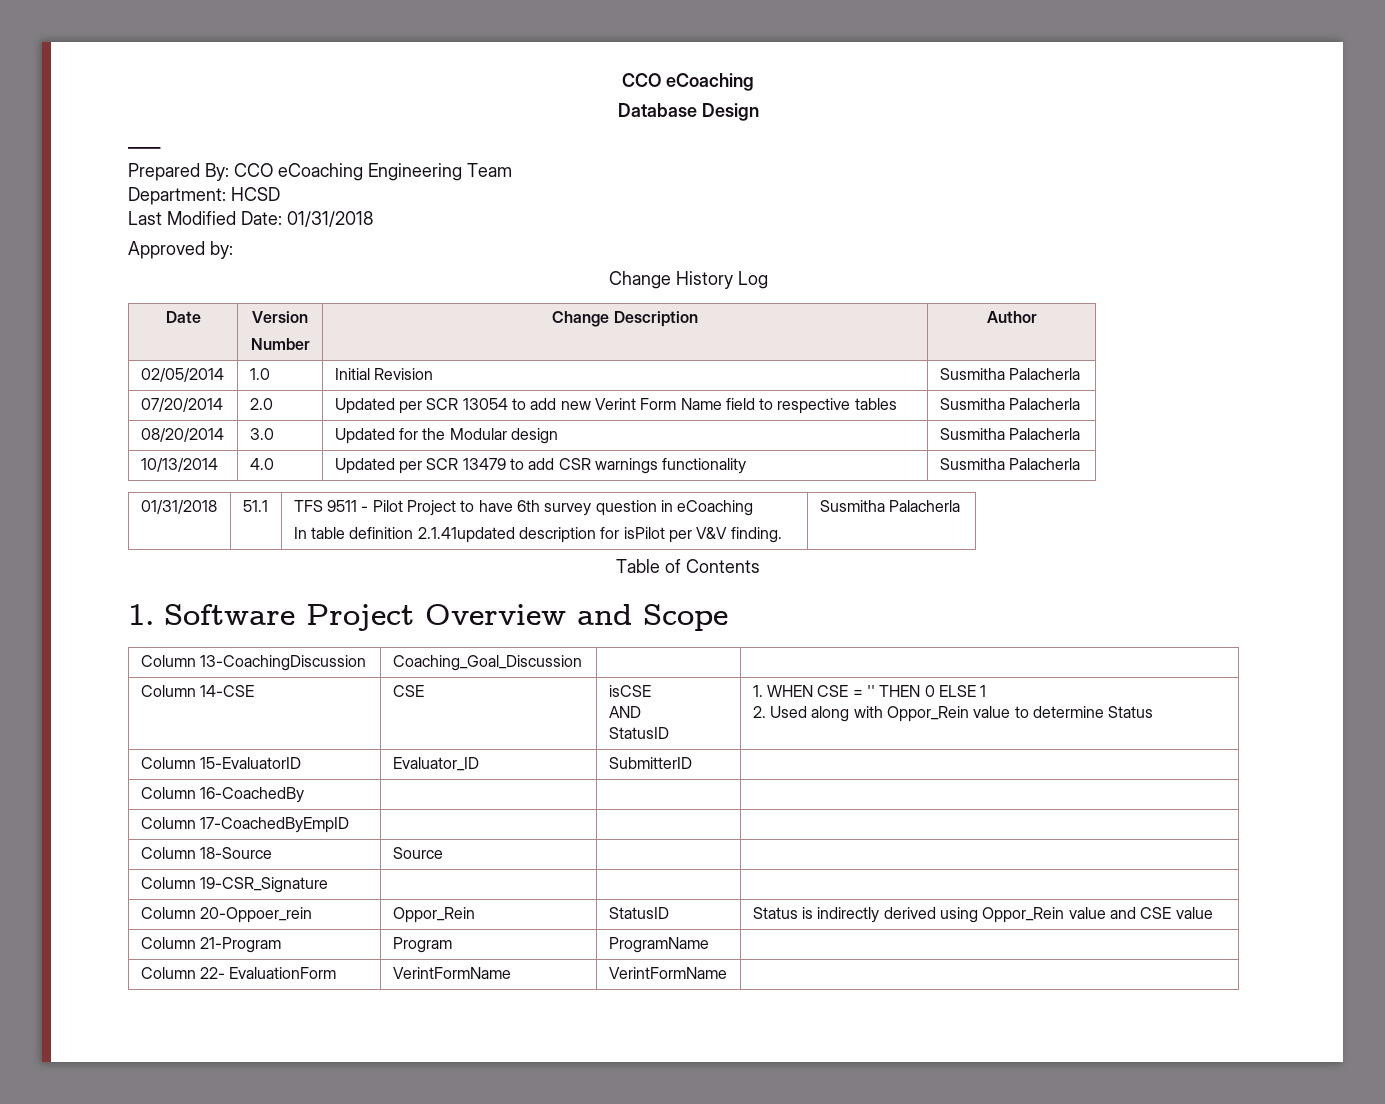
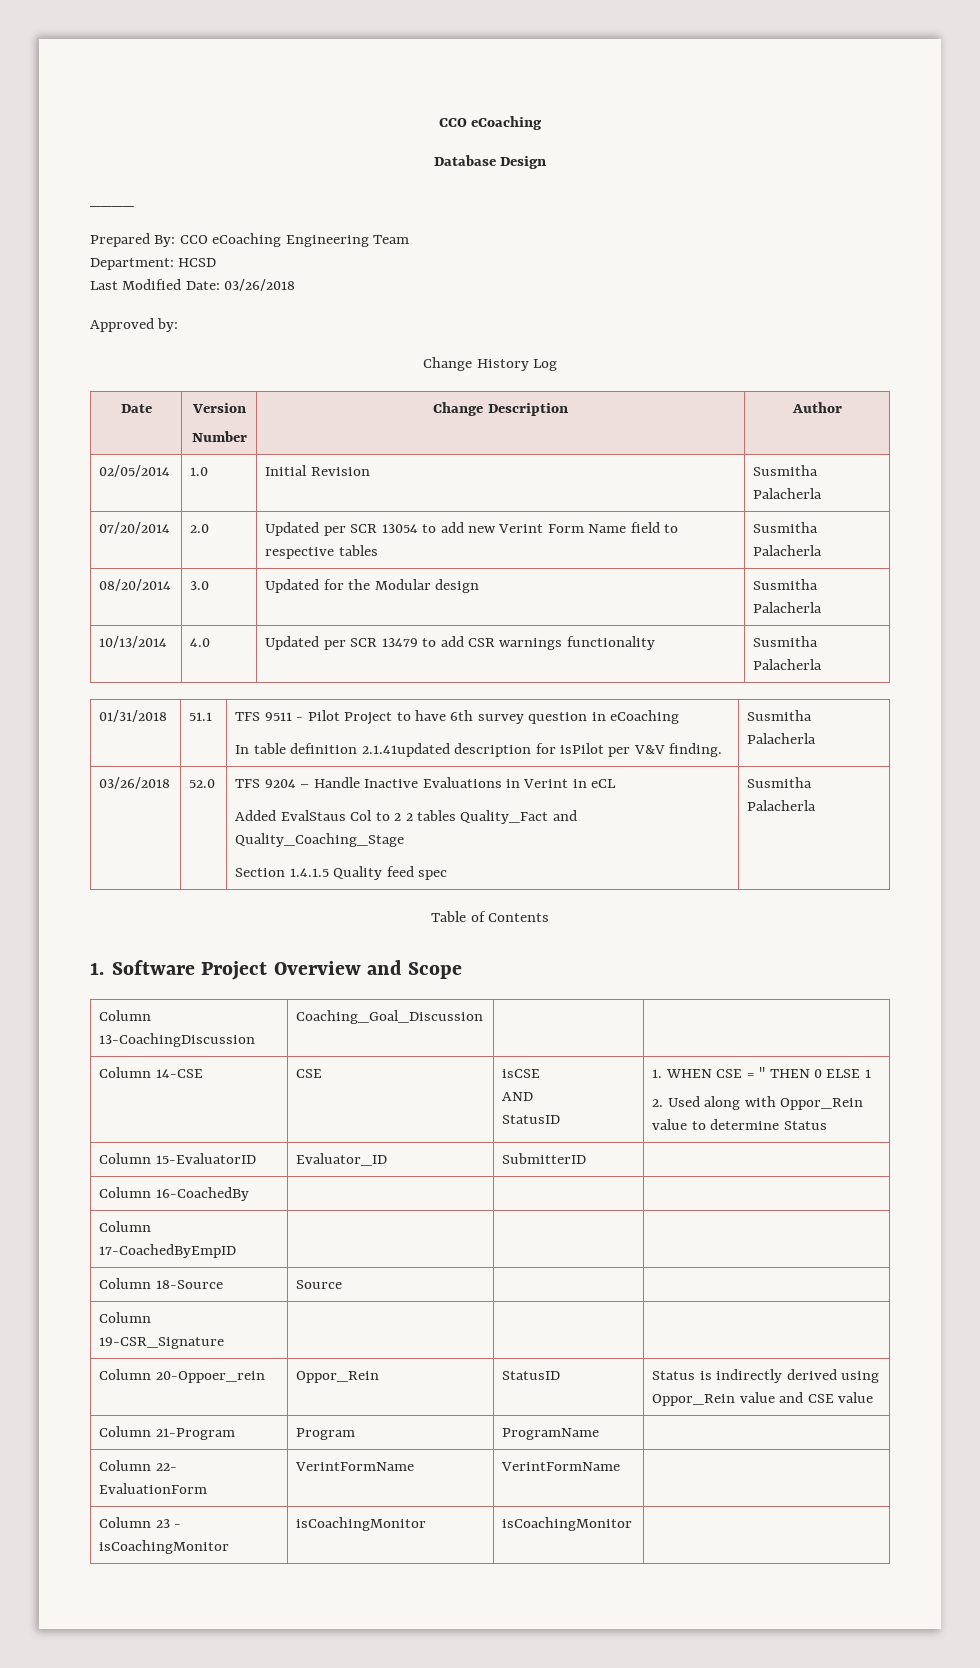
- Last Modified Date: 01/31/2018
+ Last Modified Date: 03/26/2018
+ 03/26/2018 | 52.0 | TFS 9204 – Handle Inactive Evaluations in Verint in eCL
+ Added EvalStaus Col to 2 2 tables Quality_Fact and Quality_Coaching_Stage
+ Section 1.4.1.5 Quality feed spec | Susmitha Palacherla
+ Column 23 - isCoachingMonitor | isCoachingMonitor | isCoachingMonitor |

